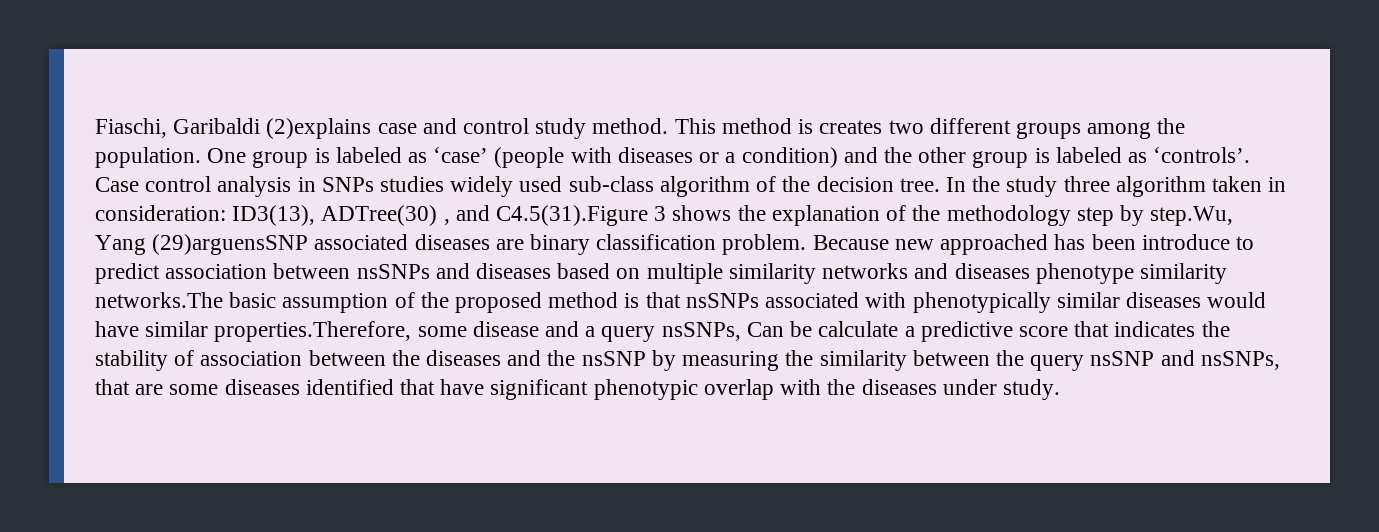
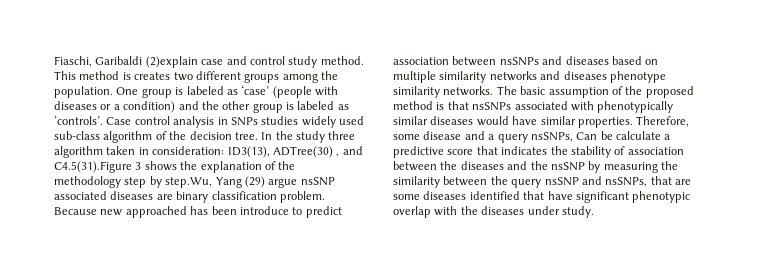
- Fiaschi, Garibaldi (2)explains case and control study method.
+ Fiaschi, Garibaldi (2)explain case and control study method.
- In the study three algorithm taken in consideration: ID3(13), ADTree(30) , and C4.5(31).Figure 3 shows the explanation of the methodology step by step.Wu, Yang (29)arguensSNP associated diseases are binary classification problem.
+ In the study three algorithm taken in consideration: ID3(13), ADTree(30) , and C4.5(31).Figure 3 shows the explanation of the methodology step by step.Wu, Yang (29) argue nsSNP associated diseases are binary classification problem.
- Because new approached has been introduce to predict association between nsSNPs and diseases based on multiple similarity networks and diseases phenotype similarity networks.The basic assumption of the proposed method is that nsSNPs associated with phenotypically similar diseases would have similar properties.Therefore, some disease and a query nsSNPs, Can be calculate a predictive score that indicates the stability of association between the diseases and the nsSNP by measuring the similarity between the query nsSNP and nsSNPs, that are some diseases identified that have significant phenotypic overlap with the diseases under study.
+ Because new approached has been introduce to predict association between nsSNPs and diseases based on multiple similarity networks and diseases phenotype similarity networks. The basic assumption of the proposed method is that nsSNPs associated with phenotypically similar diseases would have similar properties. Therefore, some disease and a query nsSNPs, Can be calculate a predictive score that indicates the stability of association between the diseases and the nsSNP by measuring the similarity between the query nsSNP and nsSNPs, that are some diseases identified that have significant phenotypic overlap with the diseases under study.

